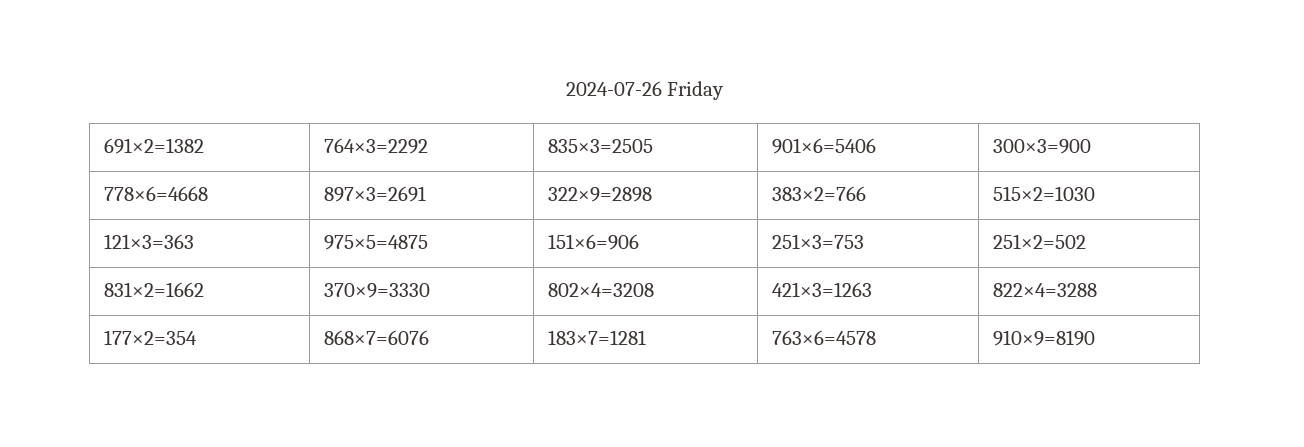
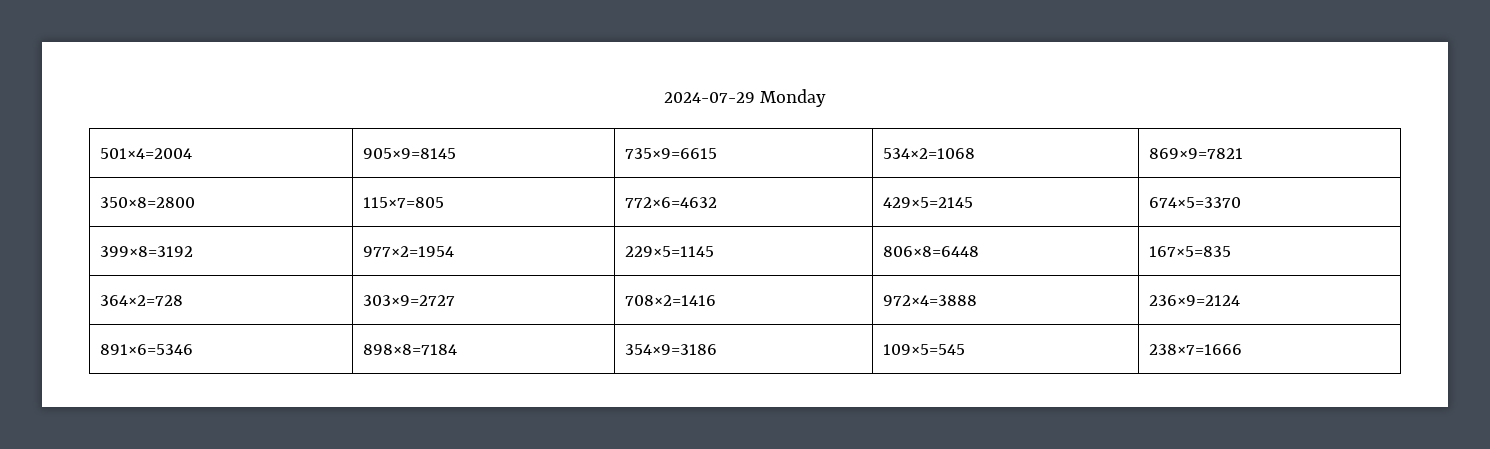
- 2024-07-26 Friday
- 691×2=1382 | 764×3=2292 | 835×3=2505 | 901×6=5406 | 300×3=900
- 778×6=4668 | 897×3=2691 | 322×9=2898 | 383×2=766 | 515×2=1030
- 121×3=363 | 975×5=4875 | 151×6=906 | 251×3=753 | 251×2=502
- 831×2=1662 | 370×9=3330 | 802×4=3208 | 421×3=1263 | 822×4=3288
- 177×2=354 | 868×7=6076 | 183×7=1281 | 763×6=4578 | 910×9=8190
+ 2024-07-29 Monday
+ 501×4=2004 | 905×9=8145 | 735×9=6615 | 534×2=1068 | 869×9=7821
+ 350×8=2800 | 115×7=805 | 772×6=4632 | 429×5=2145 | 674×5=3370
+ 399×8=3192 | 977×2=1954 | 229×5=1145 | 806×8=6448 | 167×5=835
+ 364×2=728 | 303×9=2727 | 708×2=1416 | 972×4=3888 | 236×9=2124
+ 891×6=5346 | 898×8=7184 | 354×9=3186 | 109×5=545 | 238×7=1666

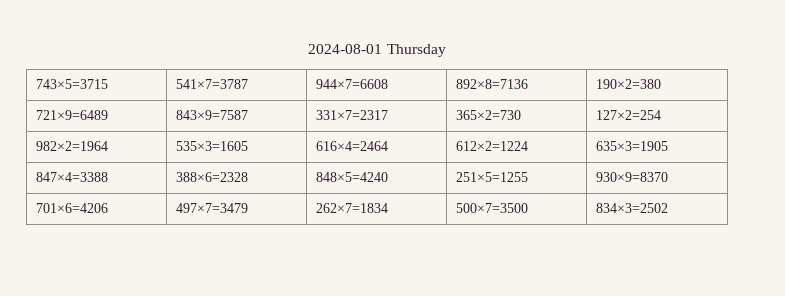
- 2024-07-29 Monday
- 501×4=2004 | 905×9=8145 | 735×9=6615 | 534×2=1068 | 869×9=7821
- 350×8=2800 | 115×7=805 | 772×6=4632 | 429×5=2145 | 674×5=3370
- 399×8=3192 | 977×2=1954 | 229×5=1145 | 806×8=6448 | 167×5=835
- 364×2=728 | 303×9=2727 | 708×2=1416 | 972×4=3888 | 236×9=2124
- 891×6=5346 | 898×8=7184 | 354×9=3186 | 109×5=545 | 238×7=1666
+ 2024-08-01 Thursday
+ 743×5=3715 | 541×7=3787 | 944×7=6608 | 892×8=7136 | 190×2=380
+ 721×9=6489 | 843×9=7587 | 331×7=2317 | 365×2=730 | 127×2=254
+ 982×2=1964 | 535×3=1605 | 616×4=2464 | 612×2=1224 | 635×3=1905
+ 847×4=3388 | 388×6=2328 | 848×5=4240 | 251×5=1255 | 930×9=8370
+ 701×6=4206 | 497×7=3479 | 262×7=1834 | 500×7=3500 | 834×3=2502

